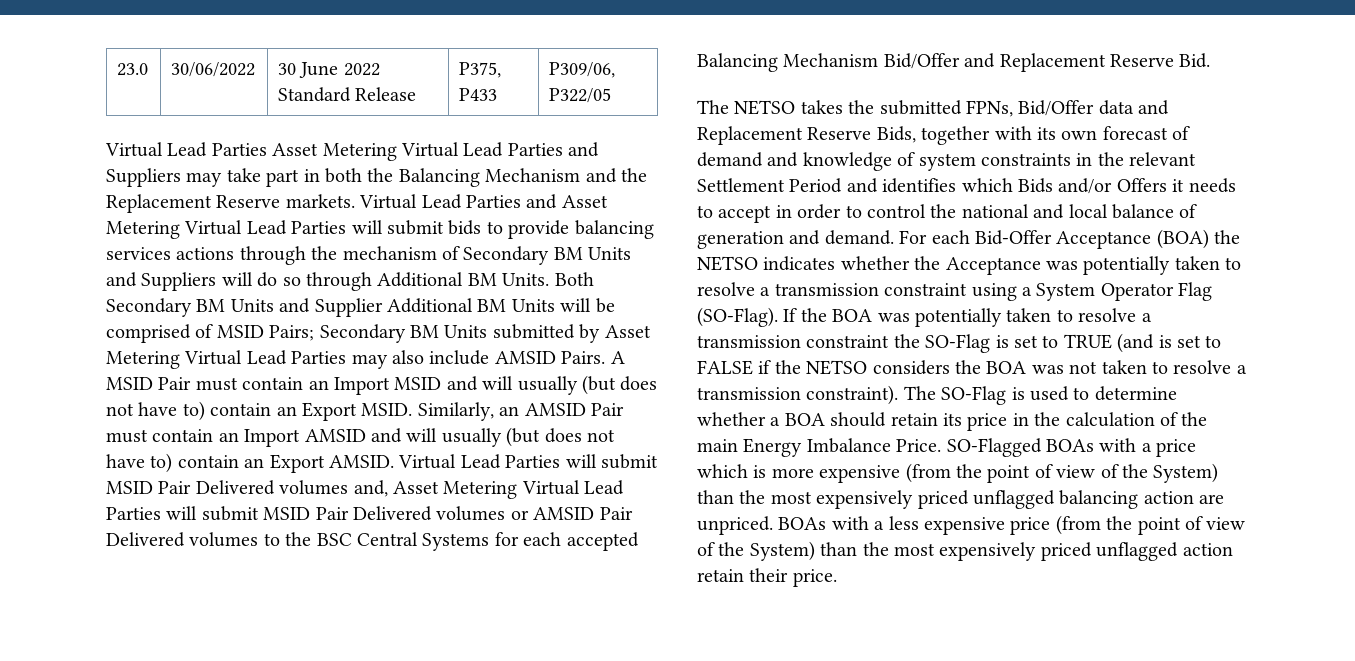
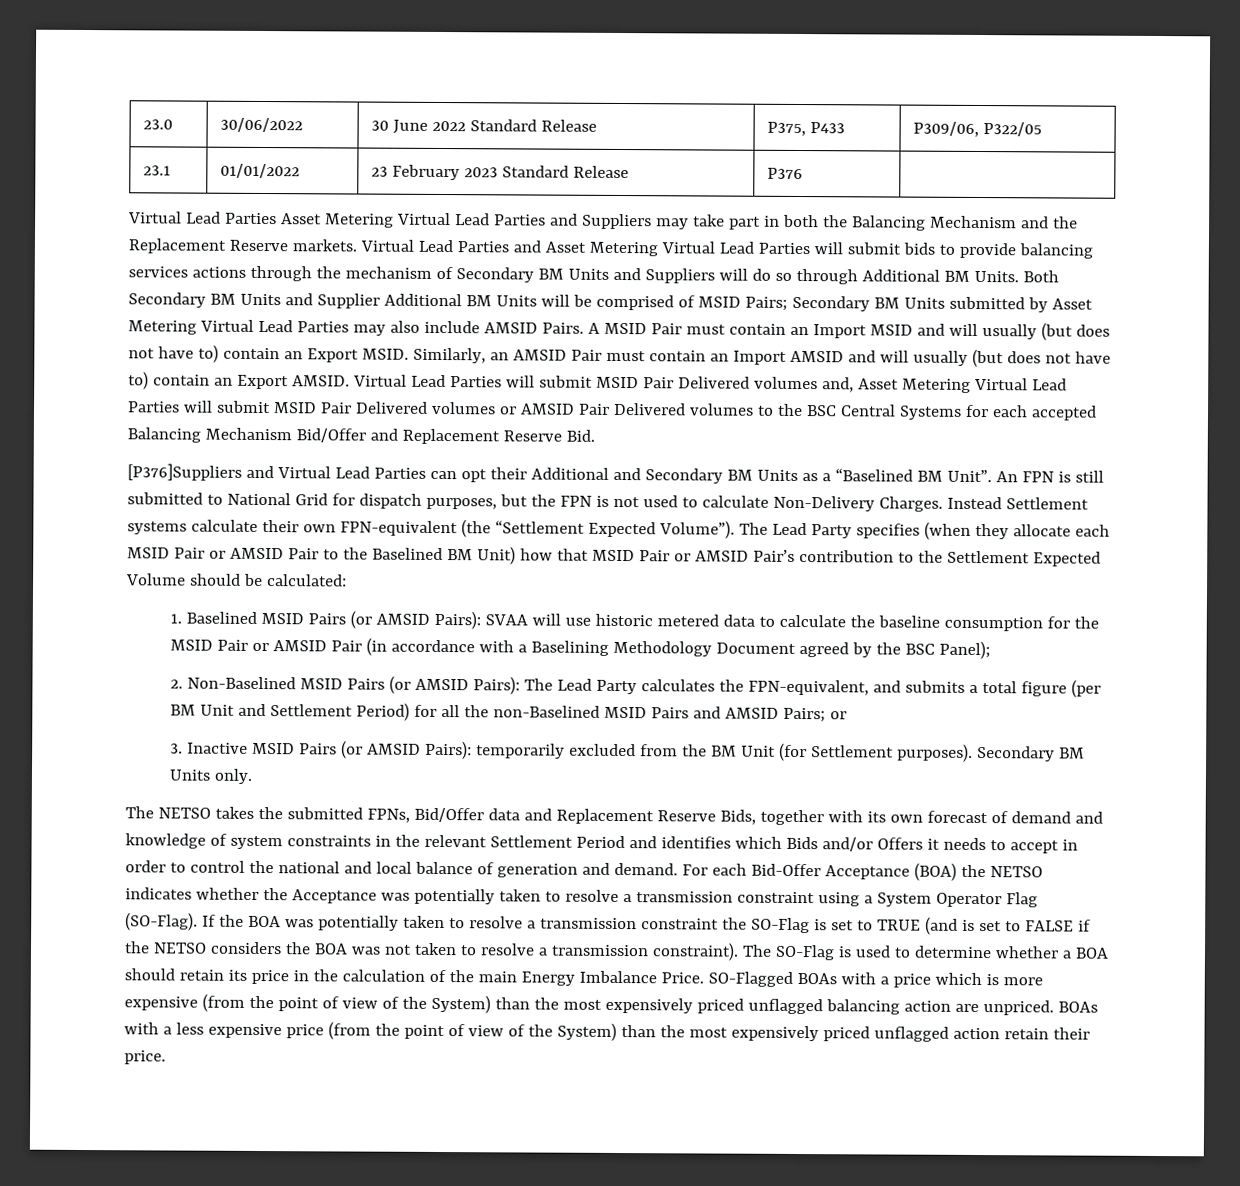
+ 23.1 | 01/01/2022 | 23 February 2023 Standard Release | P376 |
+ [P376]Suppliers and Virtual Lead Parties can opt their Additional and Secondary BM Units as a “Baselined BM Unit”. An FPN is still submitted to National Grid for dispatch purposes, but the FPN is not used to calculate Non-Delivery Charges. Instead Settlement systems calculate their own FPN-equivalent (the “Settlement Expected Volume”). The Lead Party specifies (when they allocate each MSID Pair or AMSID Pair to the Baselined BM Unit) how that MSID Pair or AMSID Pair’s contribution to the Settlement Expected Volume should be calculated:
+ 1. Baselined MSID Pairs (or AMSID Pairs): SVAA will use historic metered data to calculate the baseline consumption for the MSID Pair or AMSID Pair (in accordance with a Baselining Methodology Document agreed by the BSC Panel);
+ 2. Non-Baselined MSID Pairs (or AMSID Pairs): The Lead Party calculates the FPN-equivalent, and submits a total figure (per BM Unit and Settlement Period) for all the non-Baselined MSID Pairs and AMSID Pairs; or
+ 3. Inactive MSID Pairs (or AMSID Pairs): temporarily excluded from the BM Unit (for Settlement purposes). Secondary BM Units only.

